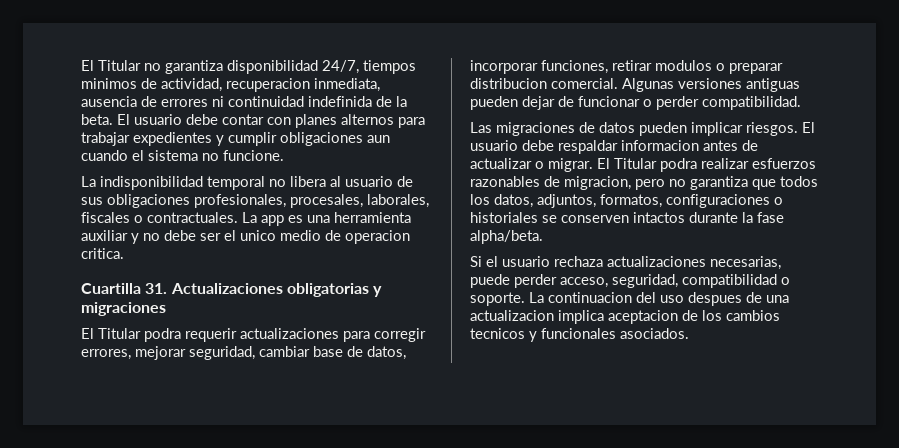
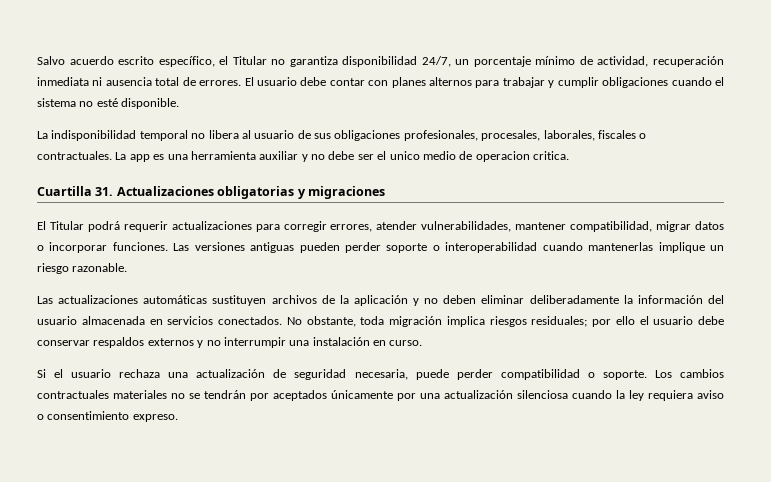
- El Titular no garantiza disponibilidad 24/7, tiempos minimos de actividad, recuperacion inmediata, ausencia de errores ni continuidad indefinida de la beta.
+ Salvo acuerdo escrito específico, el Titular no garantiza disponibilidad 24/7, un porcentaje mínimo de actividad, recuperación inmediata ni ausencia total de errores.
- El usuario debe contar con planes alternos para trabajar expedientes y cumplir obligaciones aun cuando el sistema no funcione.
+ El usuario debe contar con planes alternos para trabajar y cumplir obligaciones cuando el sistema no esté disponible.
- El Titular podra requerir actualizaciones para corregir errores, mejorar seguridad, cambiar base de datos, incorporar funciones, retirar modulos o preparar distribucion comercial. Algunas versiones antiguas pueden dejar de funcionar o perder compatibilidad.
- Las migraciones de datos pueden implicar riesgos. El usuario debe respaldar informacion antes de actualizar o migrar. El Titular podra realizar esfuerzos razonables de migracion, pero no garantiza que todos los datos, adjuntos, formatos, configuraciones o historiales se conserven intactos durante la fase alpha/beta.
- Si el usuario rechaza actualizaciones necesarias, puede perder acceso, seguridad, compatibilidad o soporte. La continuacion del uso despues de una actualizacion implica aceptacion de los cambios tecnicos y funcionales asociados.
+ El Titular podrá requerir actualizaciones para corregir errores, atender vulnerabilidades, mantener compatibilidad, migrar datos o incorporar funciones. Las versiones antiguas pueden perder soporte o interoperabilidad cuando mantenerlas implique un riesgo razonable.
+ Las actualizaciones automáticas sustituyen archivos de la aplicación y no deben eliminar deliberadamente la información del usuario almacenada en servicios conectados. No obstante, toda migración implica riesgos residuales; por ello el usuario debe conservar respaldos externos y no interrumpir una instalación en curso.
+ Si el usuario rechaza una actualización de seguridad necesaria, puede perder compatibilidad o soporte. Los cambios contractuales materiales no se tendrán por aceptados únicamente por una actualización silenciosa cuando la ley requiera aviso o consentimiento expreso.

